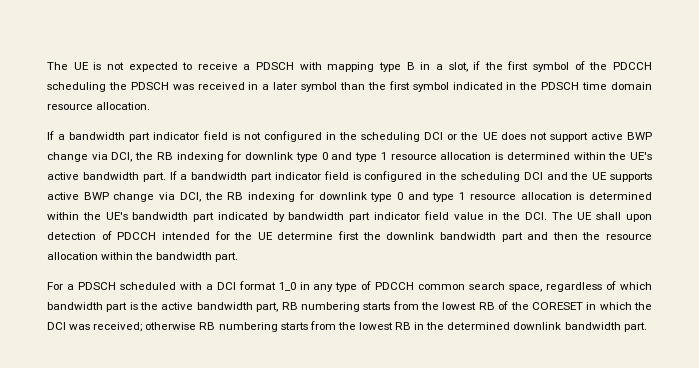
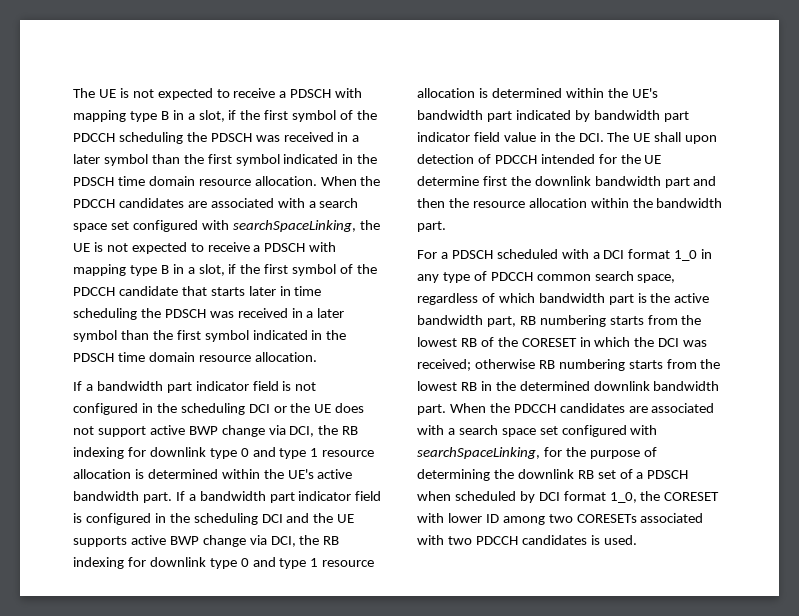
+ When the PDCCH candidates are associated with a search space set configured with searchSpaceLinking, the UE is not expected to receive a PDSCH with mapping type B in a slot, if the first symbol of the PDCCH candidate that starts later in time scheduling the PDSCH was received in a later symbol than the first symbol indicated in the PDSCH time domain resource allocation.
+ When the PDCCH candidates are associated with a search space set configured with searchSpaceLinking, for the purpose of determining the downlink RB set of a PDSCH when scheduled by DCI format 1_0, the CORESET with lower ID among two CORESETs associated with two PDCCH candidates is used.

